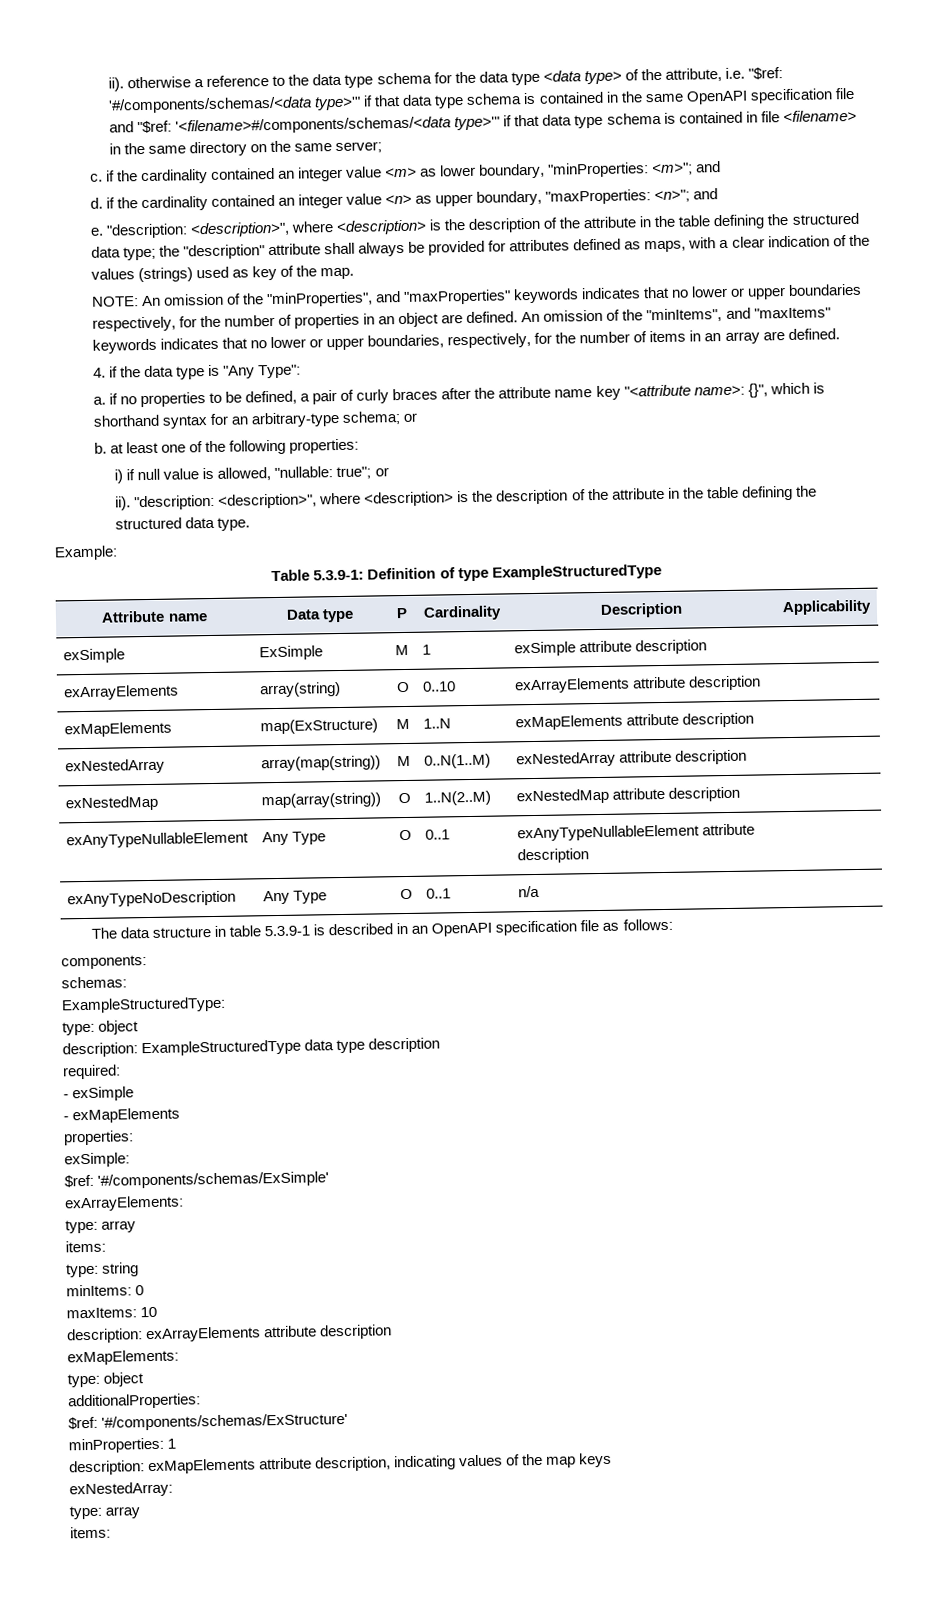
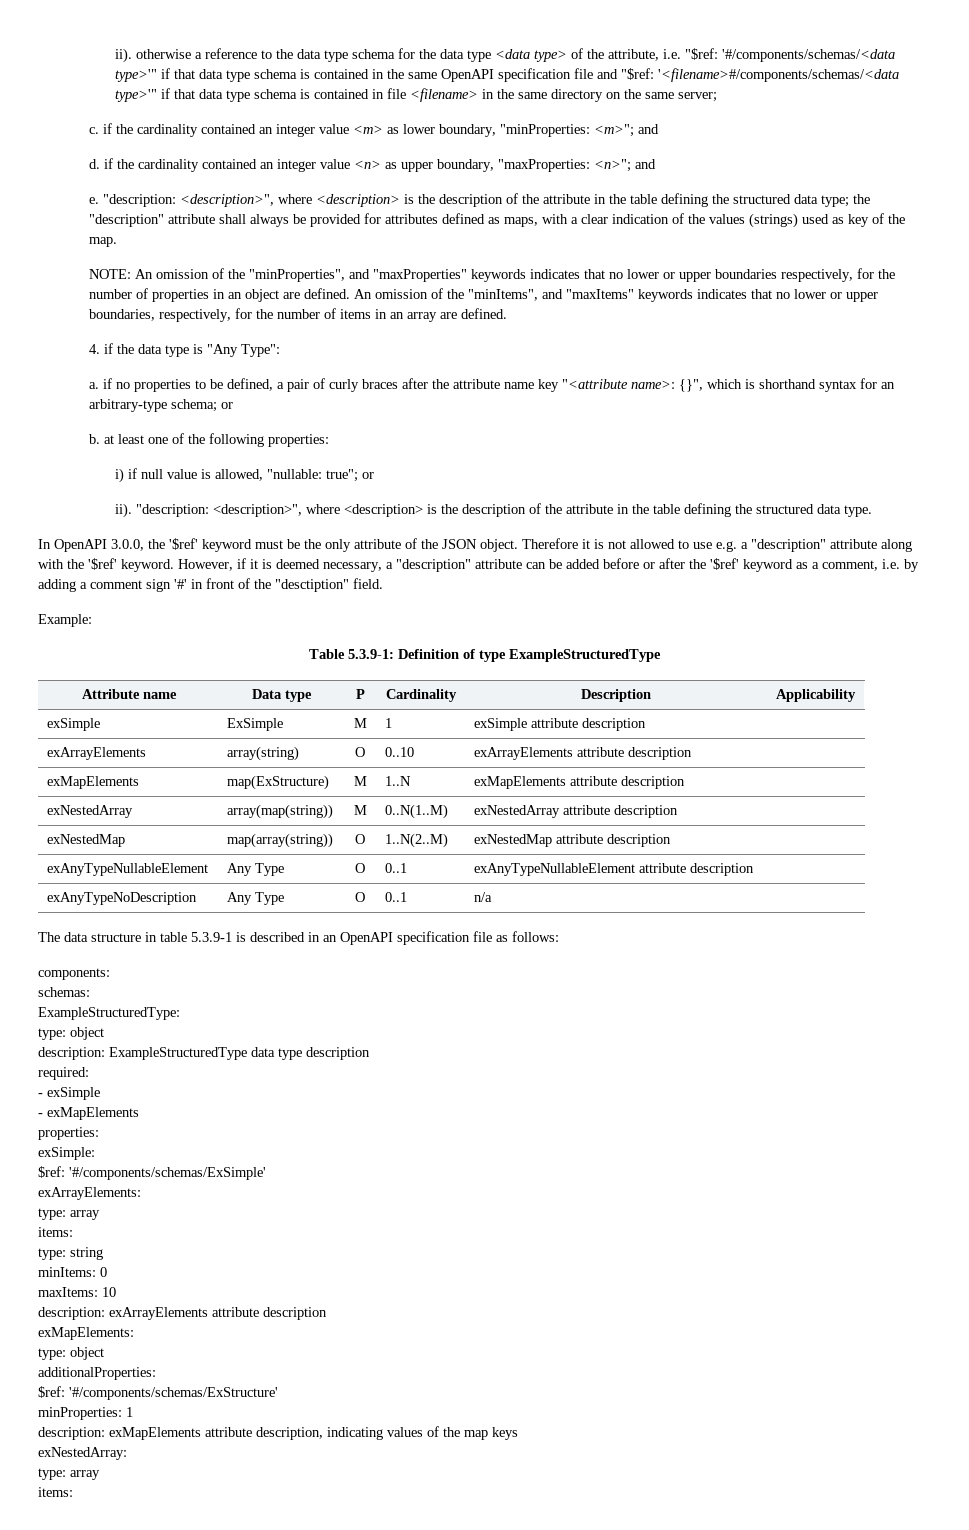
+ In OpenAPI 3.0.0, the '$ref' keyword must be the only attribute of the JSON object. Therefore it is not allowed to use e.g. a "description" attribute along with the '$ref' keyword. However, if it is deemed necessary, a "description" attribute can be added before or after the '$ref' keyword as a comment, i.e. by adding a comment sign '#' in front of the "desctiption" field.

